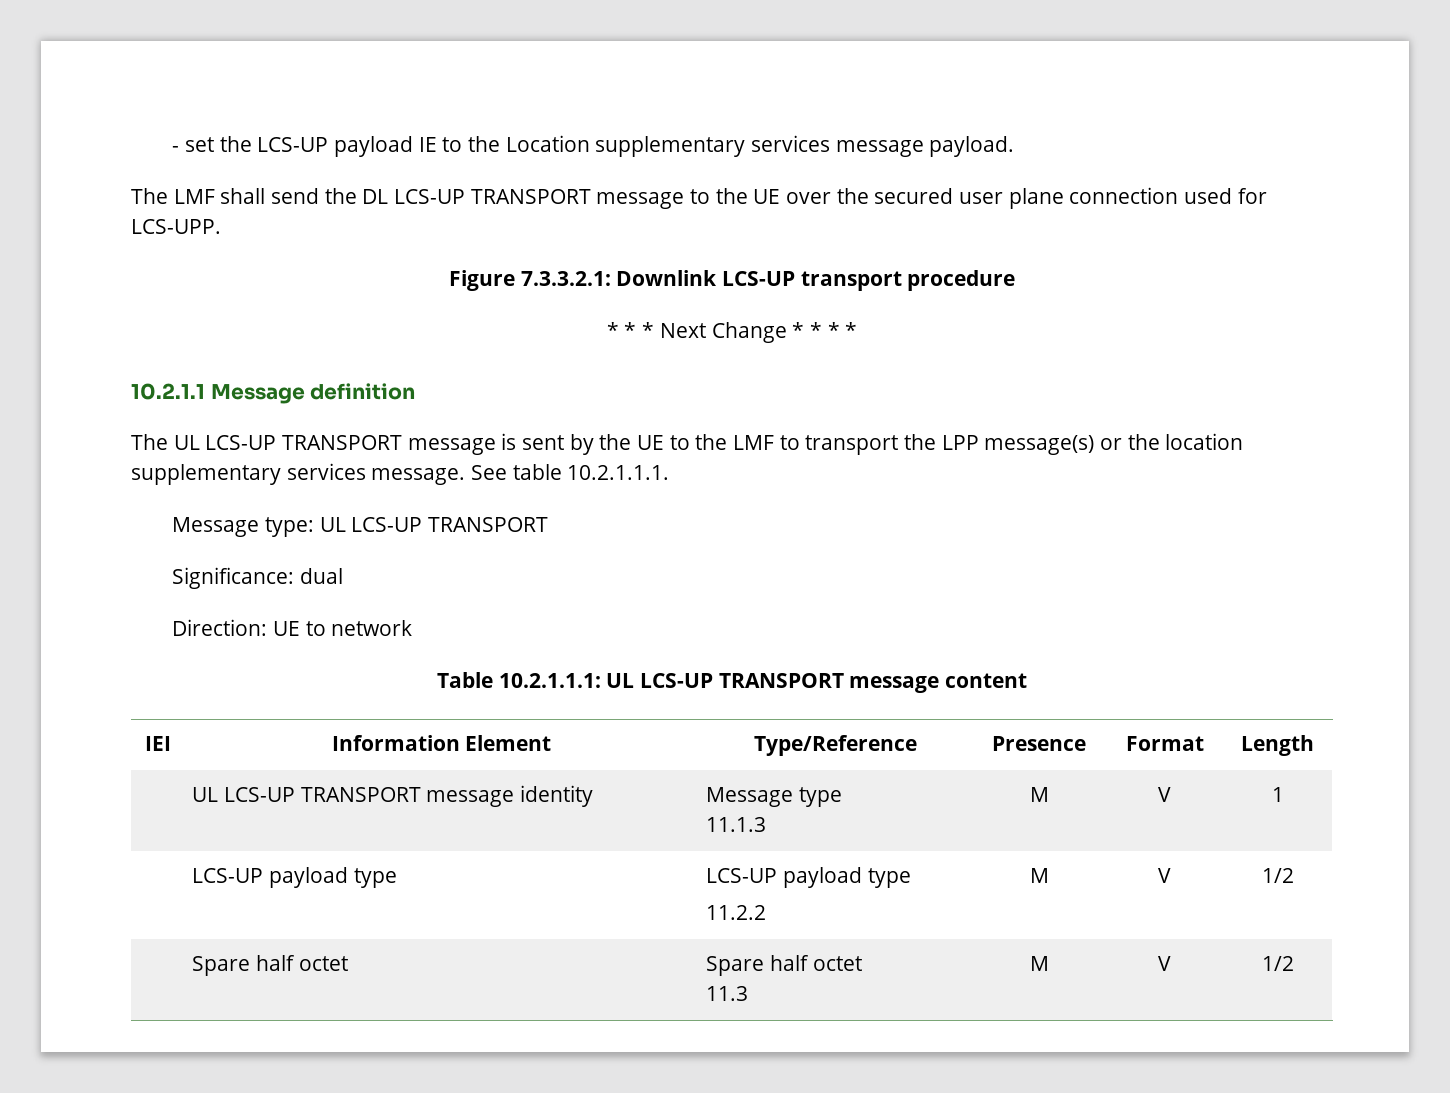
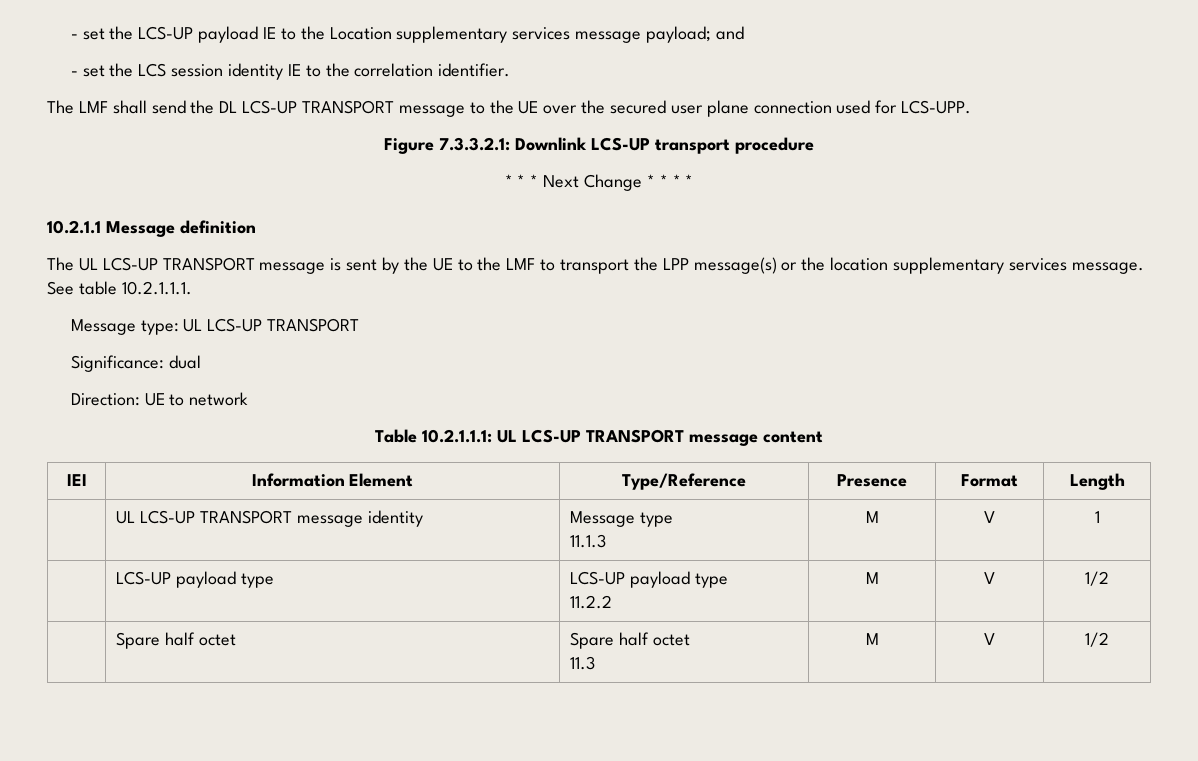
- - set the LCS-UP payload IE to the Location supplementary services message payload.
+ - set the LCS-UP payload IE to the Location supplementary services message payload; and
+ - set the LCS session identity IE to the correlation identifier.

